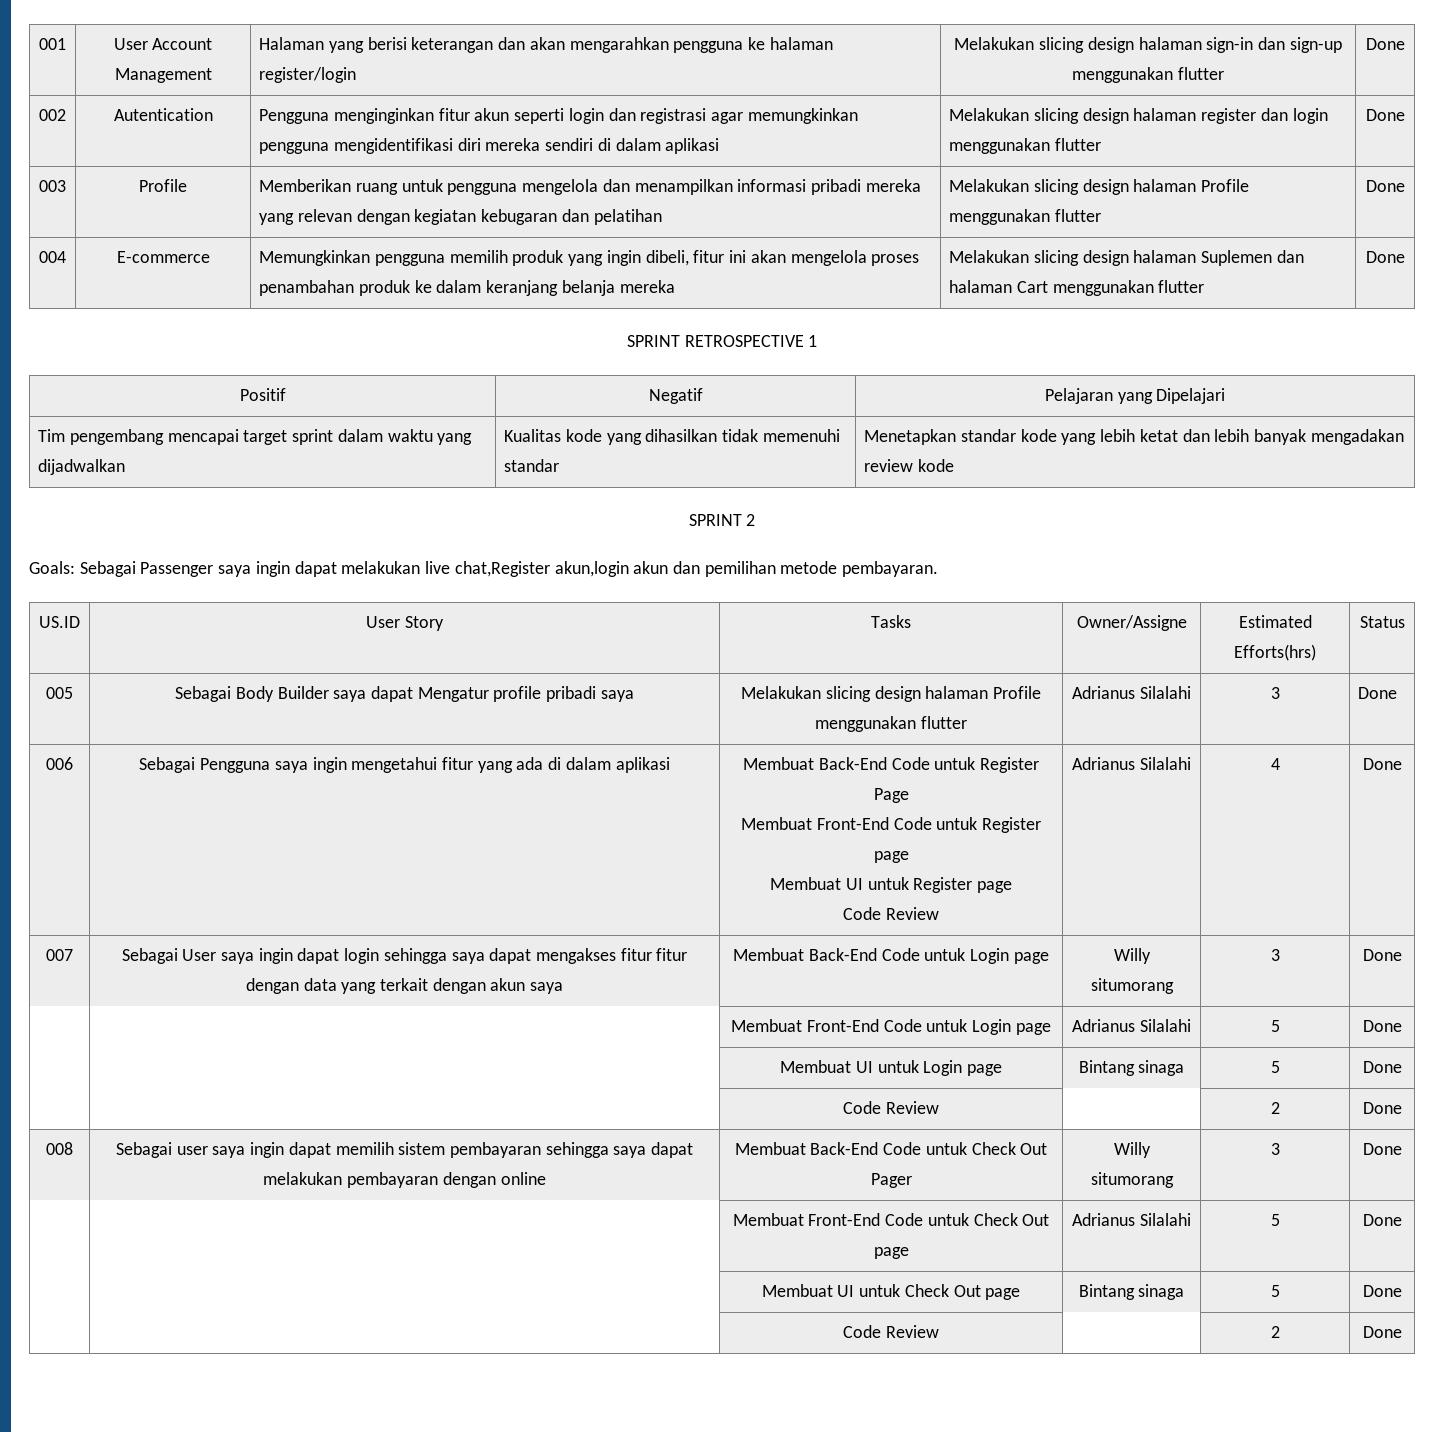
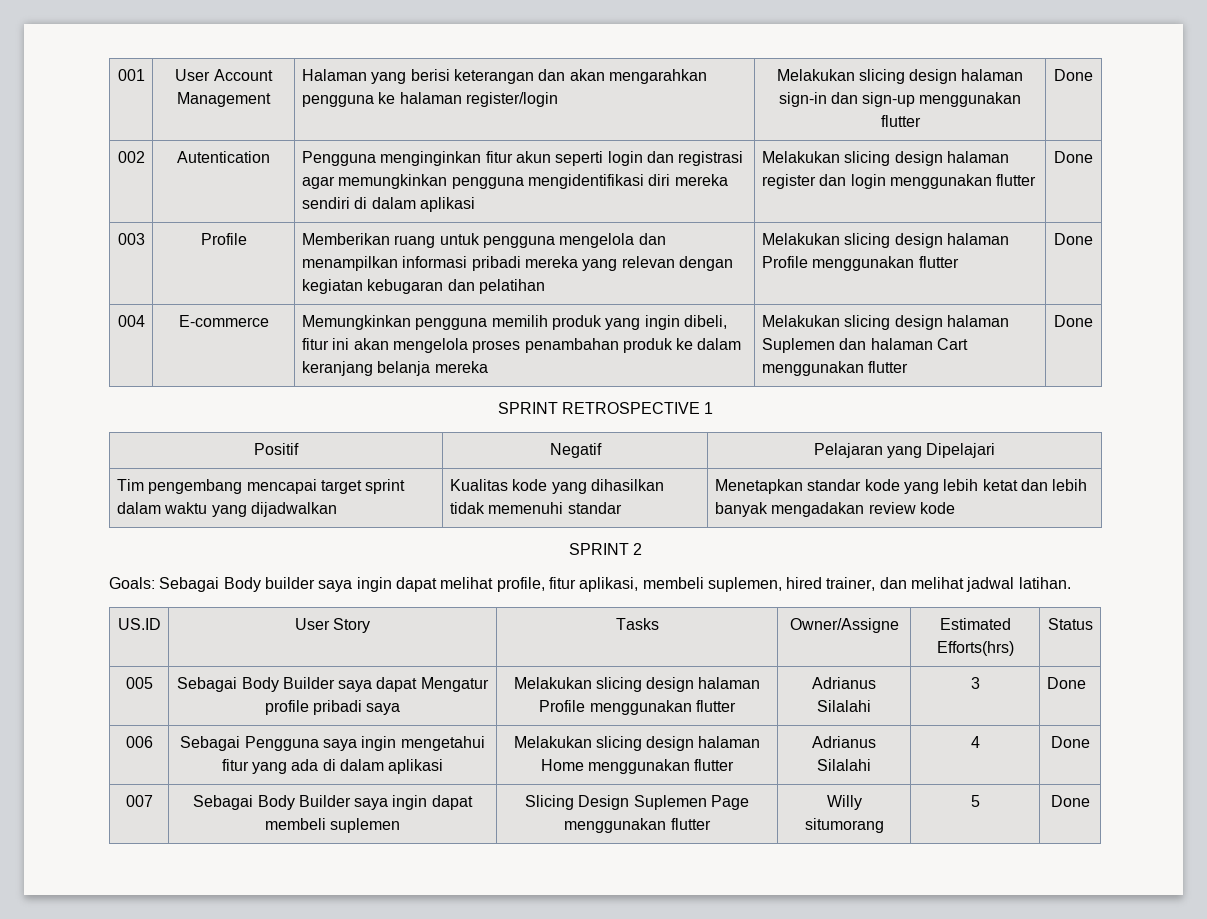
- Goals: Sebagai Passenger saya ingin dapat melakukan live chat,Register akun,login akun dan pemilihan metode pembayaran.
+ Goals: Sebagai Body builder saya ingin dapat melihat profile, fitur aplikasi, membeli suplemen, hired trainer, dan melihat jadwal latihan.
- 006 | Sebagai Pengguna saya ingin mengetahui fitur yang ada di dalam aplikasi | Membuat Back-End Code untuk Register Page
- Membuat Front-End Code untuk Register page
- Membuat UI untuk Register page
- Code Review | Adrianus Silalahi | 4 | Done
+ 006 | Sebagai Pengguna saya ingin mengetahui fitur yang ada di dalam aplikasi | Melakukan slicing design halaman Home menggunakan flutter | Adrianus Silalahi | 4 | Done
- 007 | Sebagai User saya ingin dapat login sehingga saya dapat mengakses fitur fitur dengan data yang terkait dengan akun saya | Membuat Back-End Code untuk Login page | Willy situmorang | 3 | Done
- | | Membuat Front-End Code untuk Login page | Adrianus Silalahi | 5 | Done
- | | Membuat UI untuk Login page | Bintang sinaga | 5 | Done
- | | Code Review | | 2 | Done
- 008 | Sebagai user saya ingin dapat memilih sistem pembayaran sehingga saya dapat melakukan pembayaran dengan online | Membuat Back-End Code untuk Check Out Pager | Willy situmorang | 3 | Done
- | | Membuat Front-End Code untuk Check Out page | Adrianus Silalahi | 5 | Done
- | | Membuat UI untuk Check Out page | Bintang sinaga | 5 | Done
- | | Code Review | | 2 | Done
+ 007 | Sebagai Body Builder saya ingin dapat membeli suplemen | Slicing Design Suplemen Page menggunakan flutter | Willy situmorang | 5 | Done

